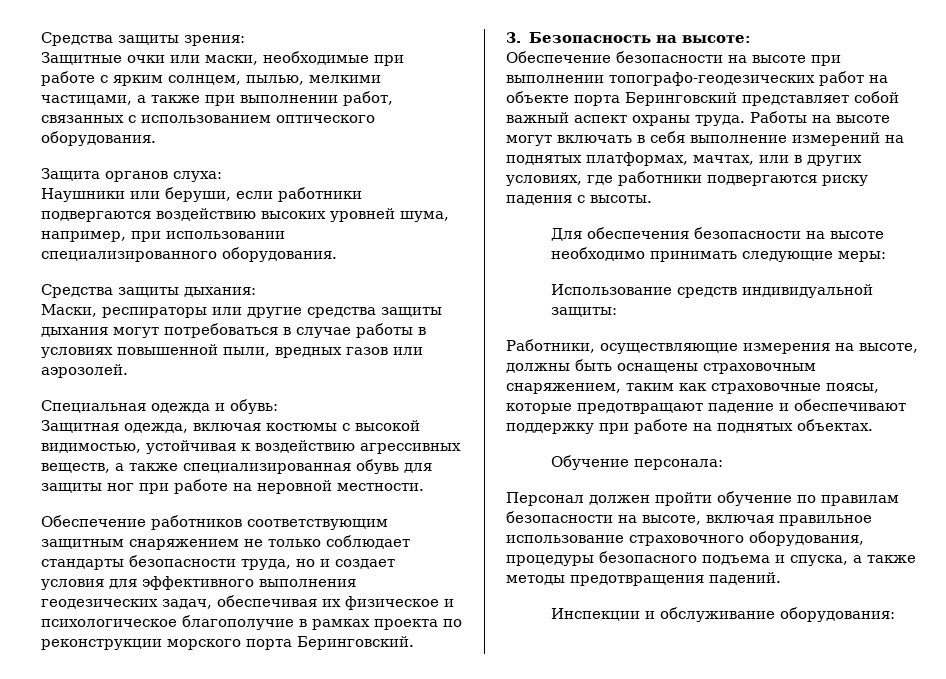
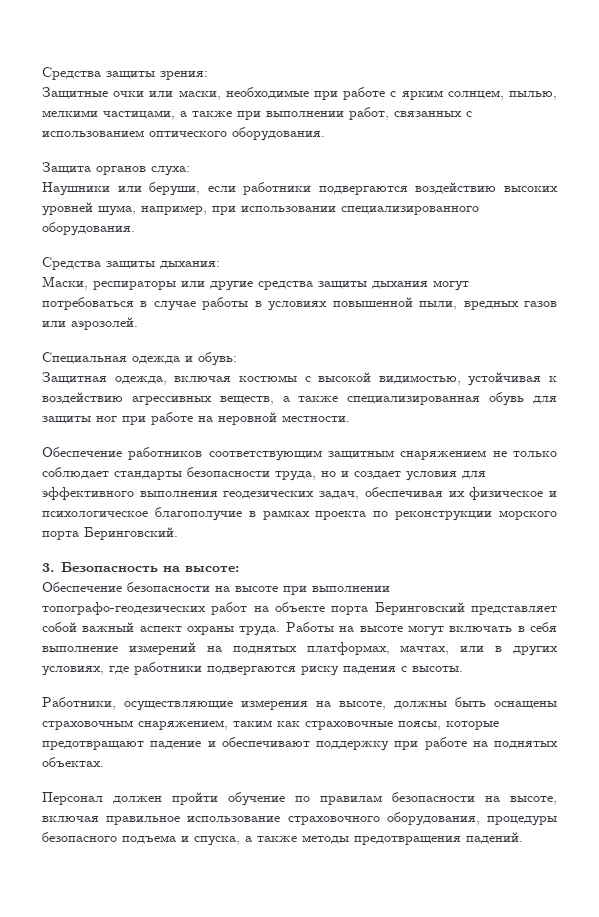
- Для обеспечения безопасности на высоте необходимо принимать следующие меры:
- Использование средств индивидуальной защиты:
- Обучение персонала:
- Инспекции и обслуживание оборудования:

